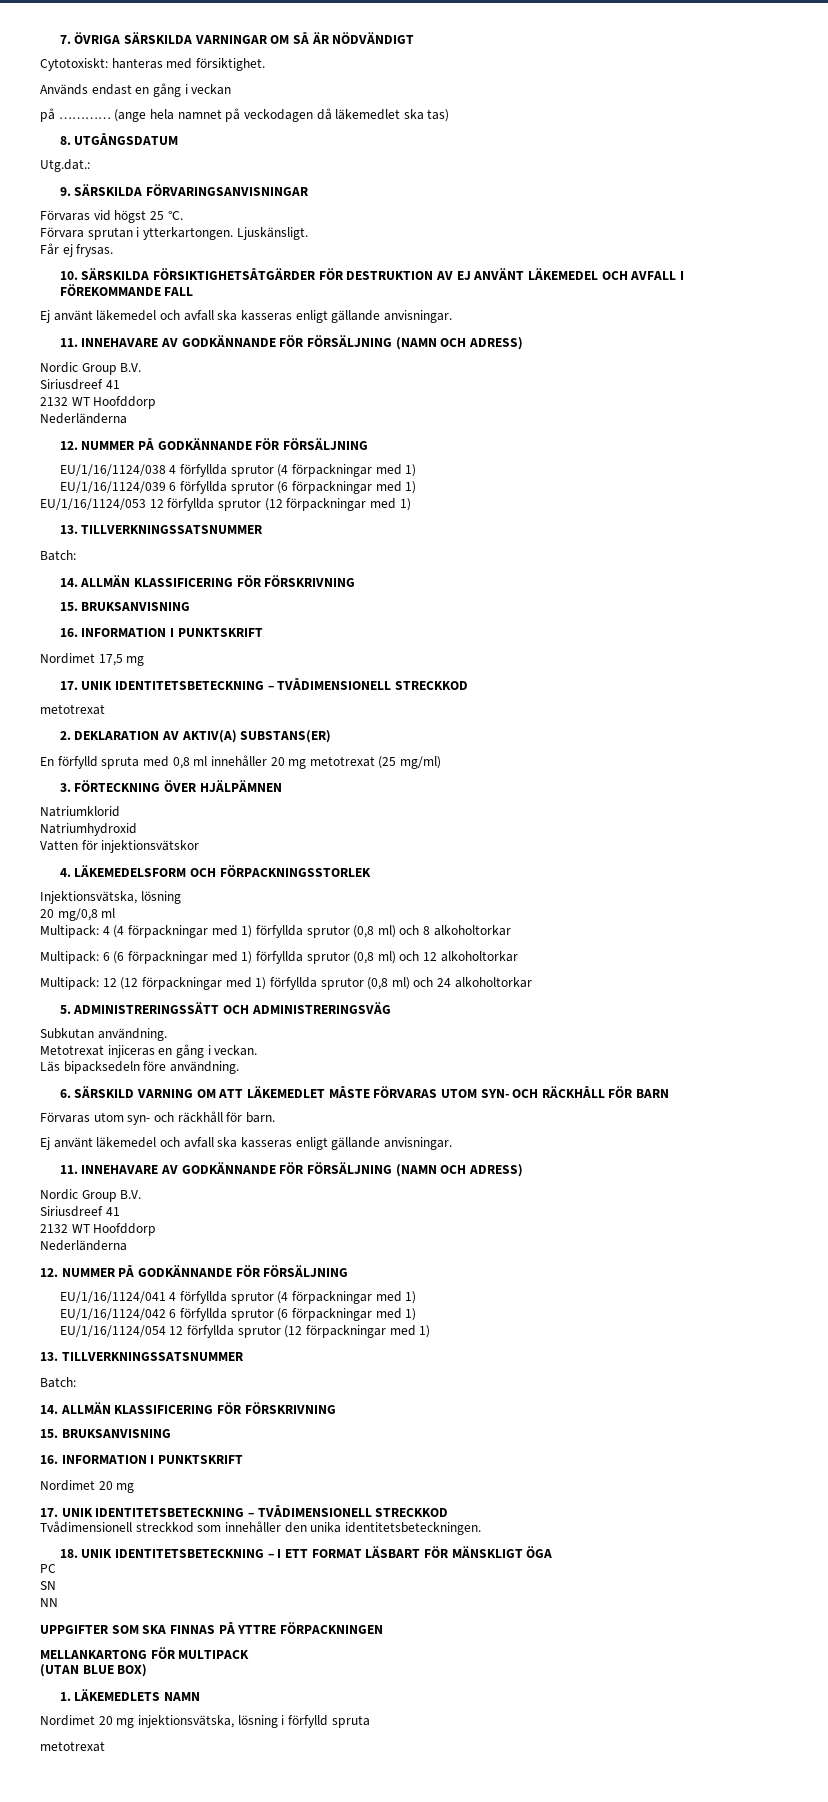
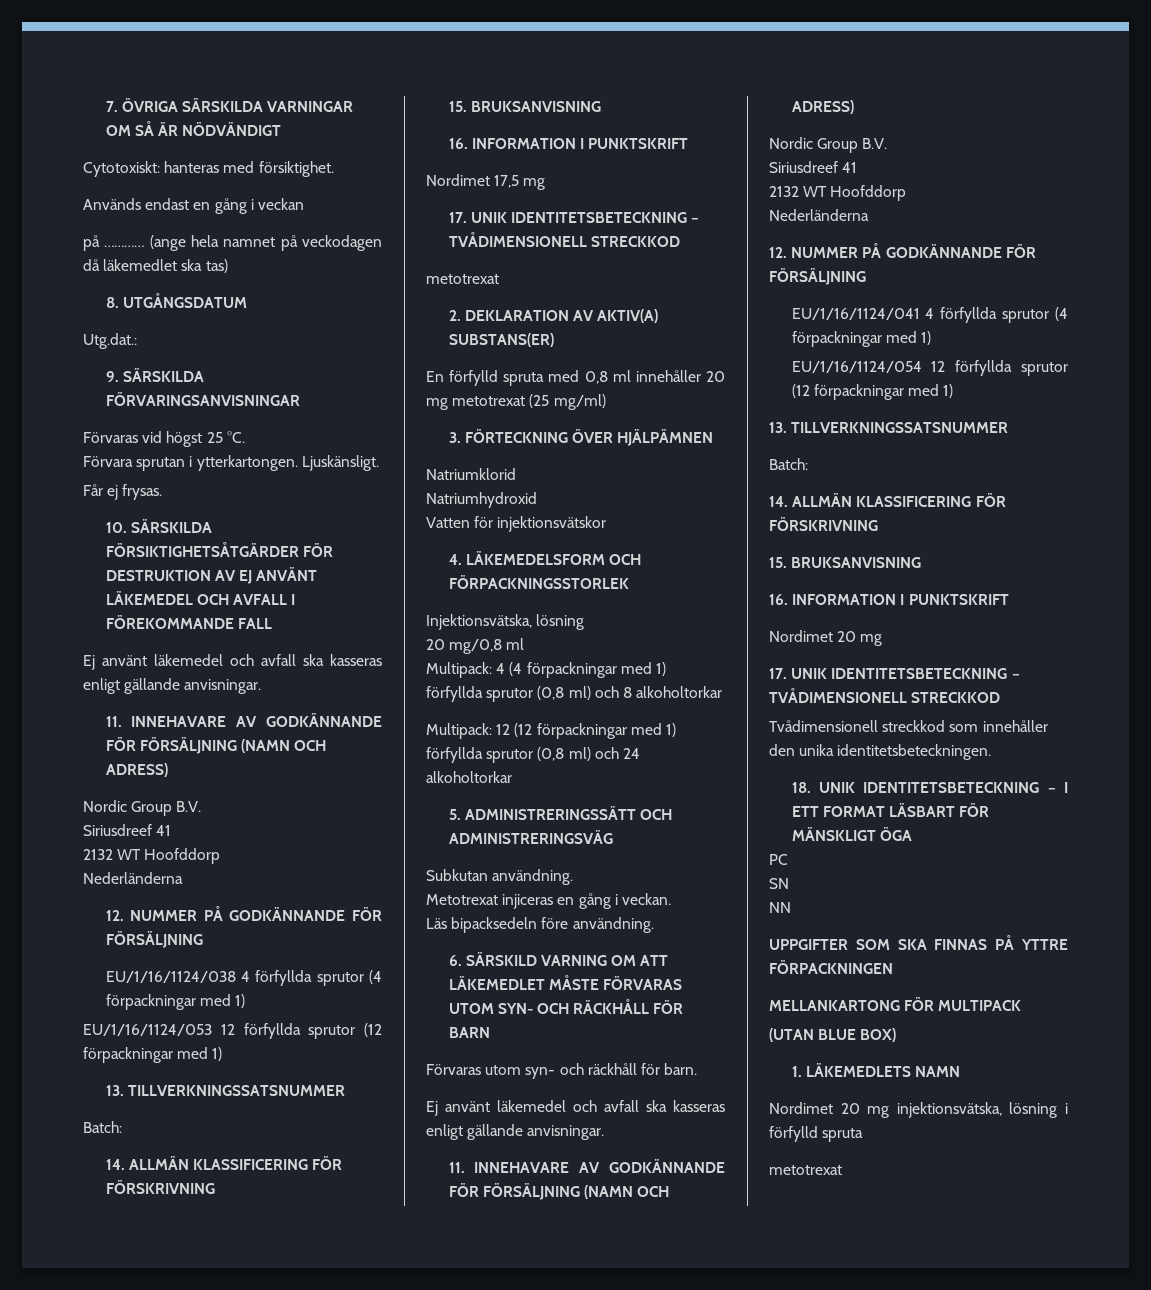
- EU/1/16/1124/039 6 förfyllda sprutor (6 förpackningar med 1)
- Multipack: 6 (6 förpackningar med 1) förfyllda sprutor (0,8 ml) och 12 alkoholtorkar
- EU/1/16/1124/042 6 förfyllda sprutor (6 förpackningar med 1)

